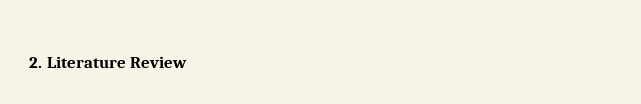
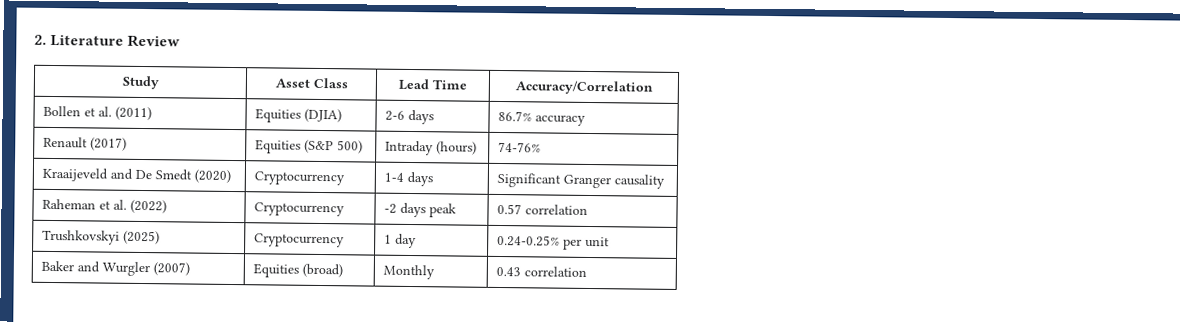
+ Study | Asset Class | Lead Time | Accuracy/Correlation
+ Bollen et al. (2011) | Equities (DJIA) | 2-6 days | 86.7% accuracy
+ Renault (2017) | Equities (S&P 500) | Intraday (hours) | 74-76%
+ Kraaijeveld and De Smedt (2020) | Cryptocurrency | 1-4 days | Significant Granger causality
+ Raheman et al. (2022) | Cryptocurrency | -2 days peak | 0.57 correlation
+ Trushkovskyi (2025) | Cryptocurrency | 1 day | 0.24-0.25% per unit
+ Baker and Wurgler (2007) | Equities (broad) | Monthly | 0.43 correlation

